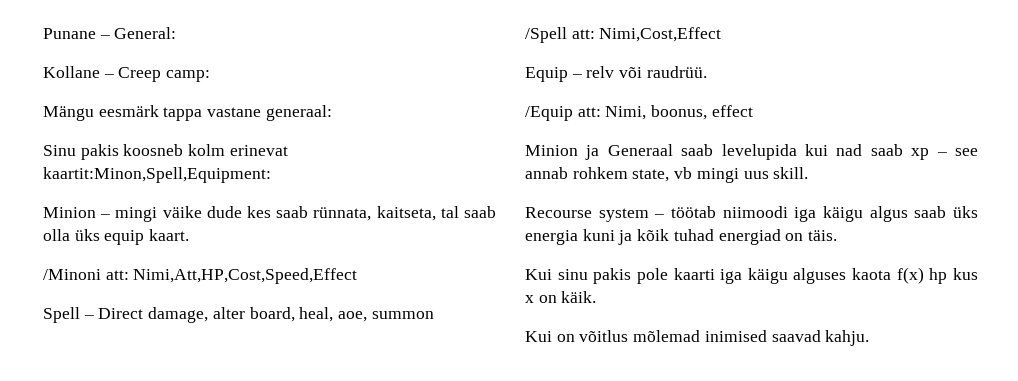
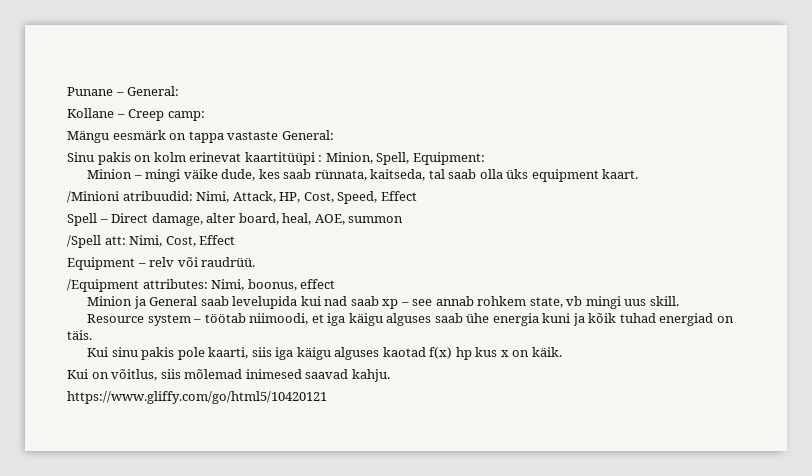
- Mängu eesmärk tappa vastane generaal:
+ Mängu eesmärk on tappa vastaste General:
- Sinu pakis koosneb kolm erinevat kaartit:Minon,Spell,Equipment:
+ Sinu pakis on kolm erinevat kaartitüüpi : Minion, Spell, Equipment:
- Minion – mingi väike dude kes saab rünnata, kaitseta, tal saab olla üks equip kaart.
+ Minion – mingi väike dude, kes saab rünnata, kaitseda, tal saab olla üks equipment kaart.
- /Minoni att: Nimi,Att,HP,Cost,Speed,Effect
+ /Minioni atribuudid: Nimi, Attack, HP, Cost, Speed, Effect
- Spell – Direct damage, alter board, heal, aoe, summon
+ Spell – Direct damage, alter board, heal, AOE, summon
- /Spell att: Nimi,Cost,Effect
- Equip – relv või raudrüü.
+ /Spell att: Nimi, Cost, Effect
+ Equipment – relv või raudrüü.
- /Equip att: Nimi, boonus, effect
+ /Equipment attributes: Nimi, boonus, effect
- Minion ja Generaal saab levelupida kui nad saab xp – see annab rohkem state, vb mingi uus skill.
+ Minion ja General saab levelupida kui nad saab xp – see annab rohkem state, vb mingi uus skill.
- Recourse system – töötab niimoodi iga käigu algus saab üks energia kuni ja kõik tuhad energiad on täis.
+ Resource system – töötab niimoodi, et iga käigu alguses saab ühe energia kuni ja kõik tuhad energiad on täis.
- Kui sinu pakis pole kaarti iga käigu alguses kaota f(x) hp kus x on käik.
+ Kui sinu pakis pole kaarti, siis iga käigu alguses kaotad f(x) hp kus x on käik.
- Kui on võitlus mõlemad inimised saavad kahju.
+ Kui on võitlus, siis mõlemad inimesed saavad kahju.
+ https://www.gliffy.com/go/html5/10420121

